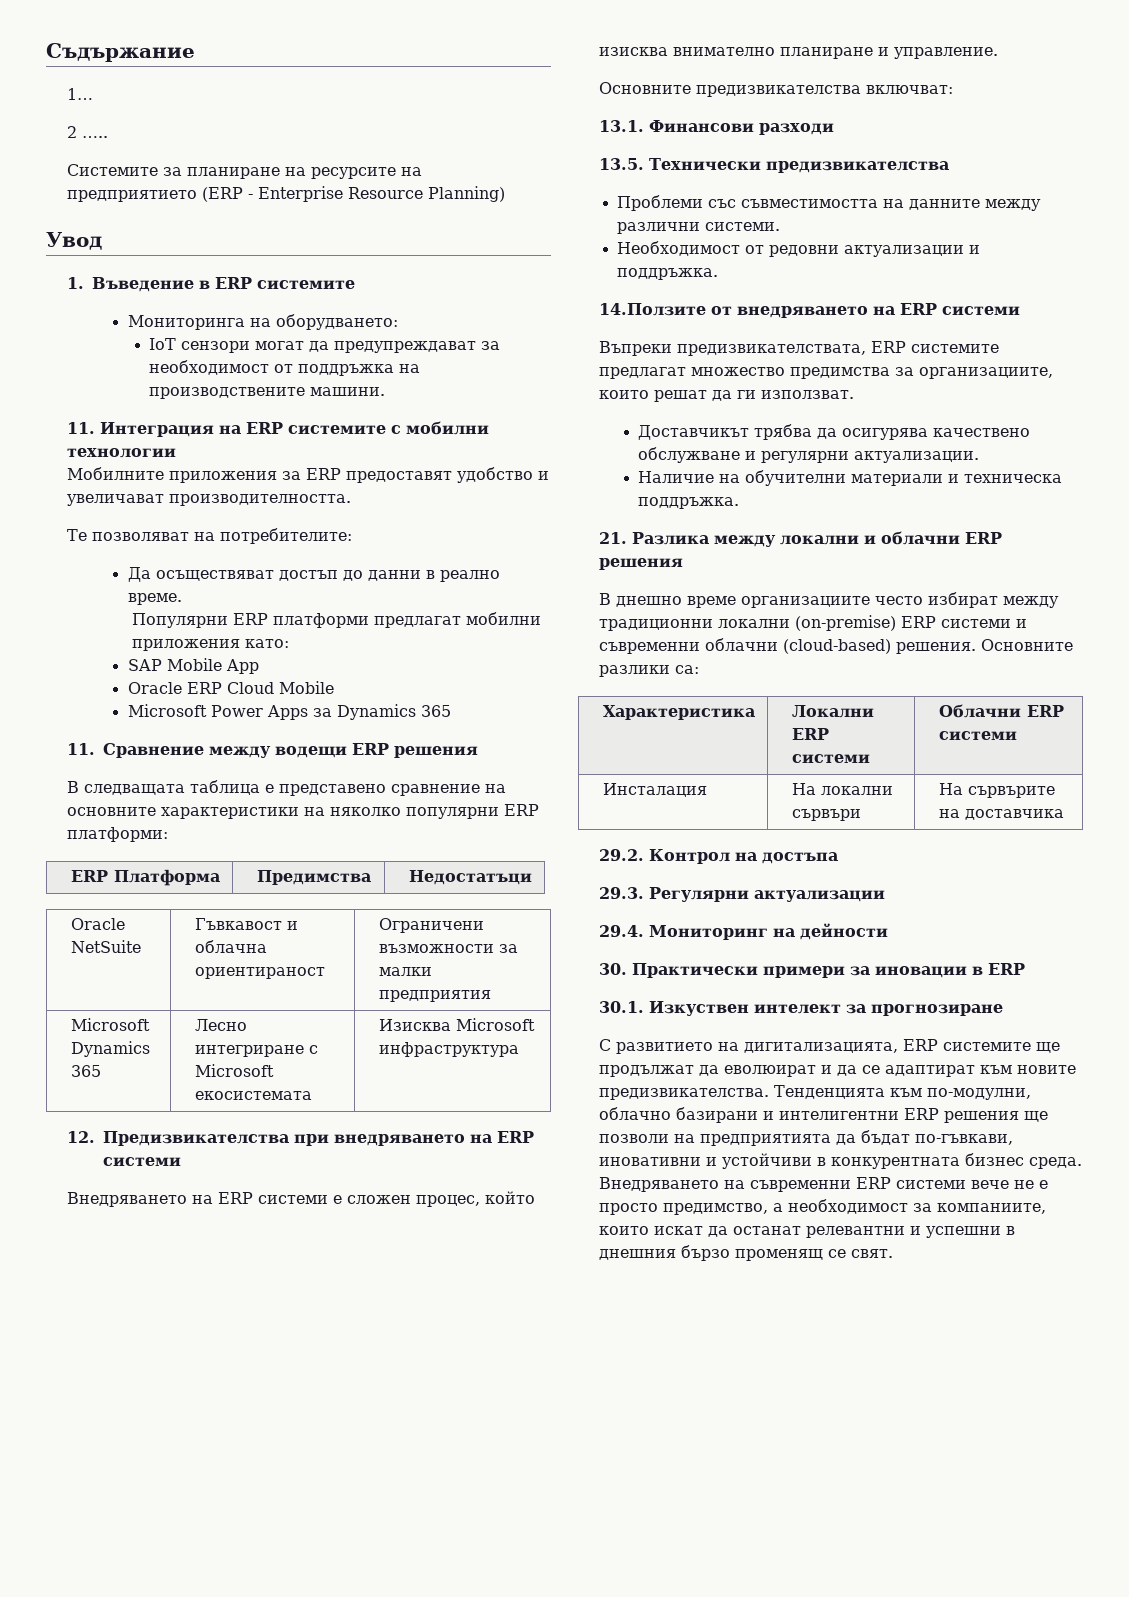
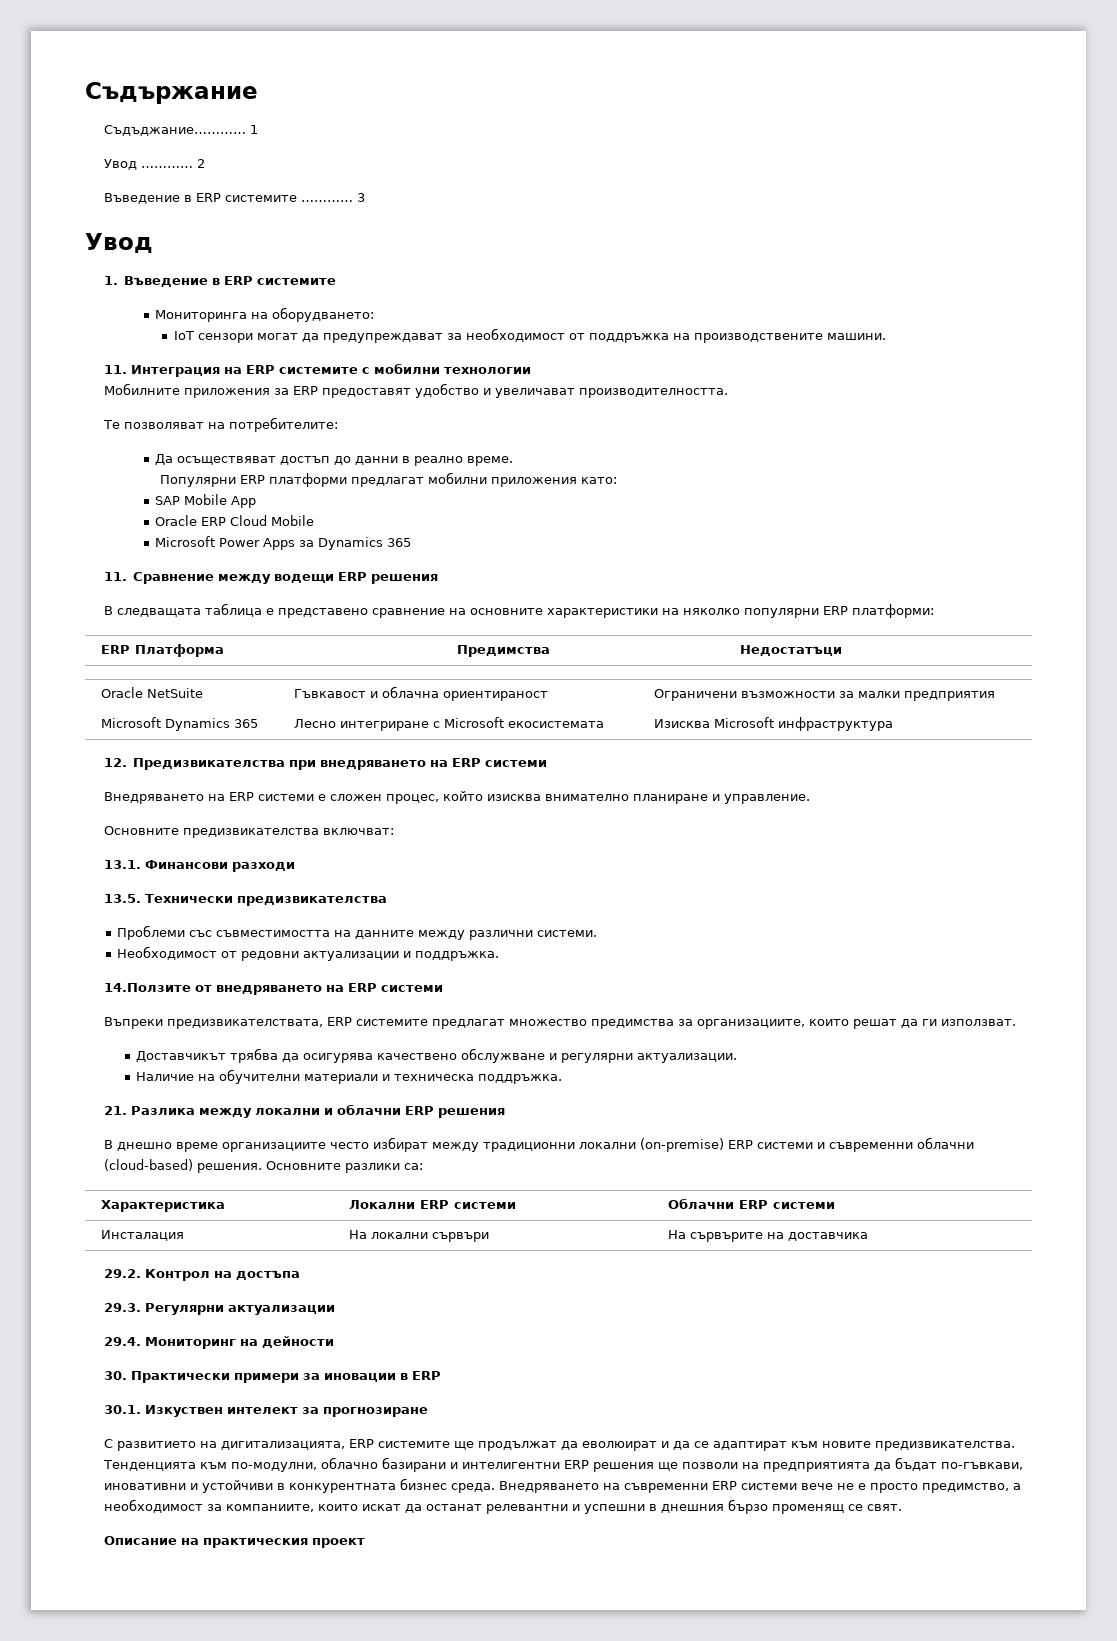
- 1…
- 2 …..
- Системите за планиране на ресурсите на предприятието (ERP - Enterprise Resource Planning)
+ Съдъджание………… 1
+ Увод ………… 2
+ Въведение в ERP системите ………… 3
+ Описание на практическия проект

